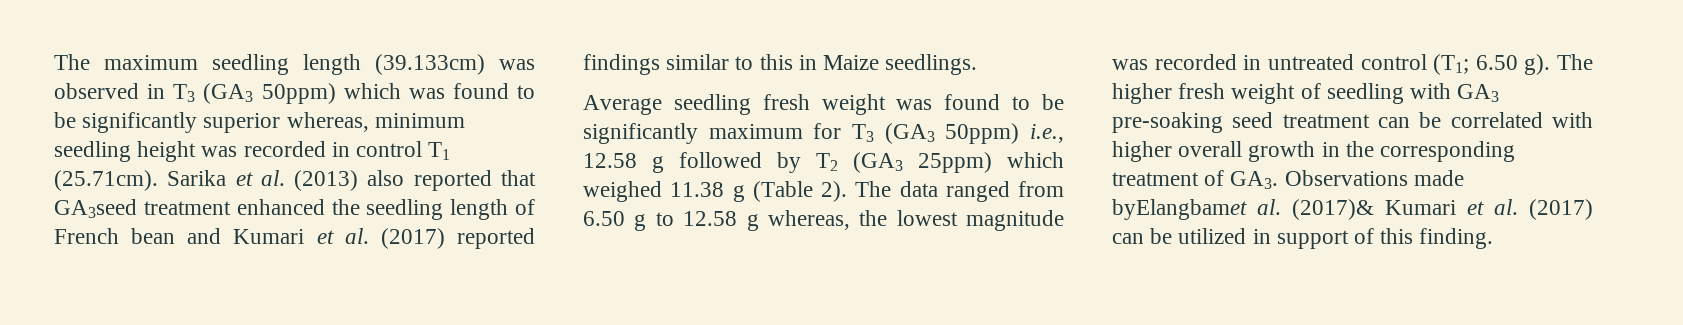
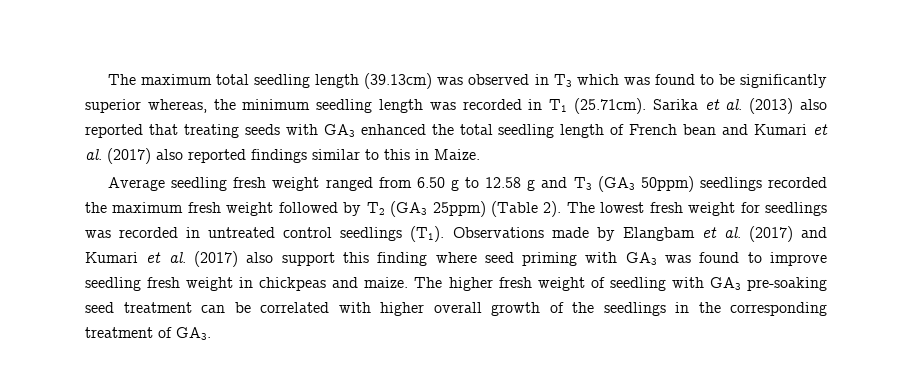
- The maximum seedling length (39.133cm) was observed in T3 (GA3 50ppm) which was found to be significantly superior whereas, minimum seedling height was recorded in control T1 (25.71cm). Sarika et al. (2013) also reported that GA3seed treatment enhanced the seedling length of French bean and Kumari et al. (2017) reported findings similar to this in Maize seedlings.
+ The maximum total seedling length (39.13cm) was observed in T3 which was found to be significantly superior whereas, the minimum seedling length was recorded in T1 (25.71cm). Sarika et al. (2013) also reported that treating seeds with GA3 enhanced the total seedling length of French bean and Kumari et al. (2017) also reported findings similar to this in Maize.
- Average seedling fresh weight was found to be significantly maximum for T3 (GA3 50ppm) i.e., 12.58 g followed by T2 (GA3 25ppm) which weighed 11.38 g (Table 2). The data ranged from 6.50 g to 12.58 g whereas, the lowest magnitude was recorded in untreated control (T1; 6.50 g).
+ Average seedling fresh weight ranged from 6.50 g to 12.58 g and T3 (GA3 50ppm) seedlings recorded the maximum fresh weight followed by T2 (GA3 25ppm) (Table 2). The lowest fresh weight for seedlings was recorded in untreated control seedlings (T1). Observations made by Elangbam et al. (2017) and Kumari et al. (2017) also support this finding where seed priming with GA3 was found to improve seedling fresh weight in chickpeas and maize.
- The higher fresh weight of seedling with GA3 pre-soaking seed treatment can be correlated with higher overall growth in the corresponding treatment of GA3. Observations made byElangbamet al. (2017)& Kumari et al. (2017) can be utilized in support of this finding.
+ The higher fresh weight of seedling with GA3 pre-soaking seed treatment can be correlated with higher overall growth of the seedlings in the corresponding treatment of GA3.

